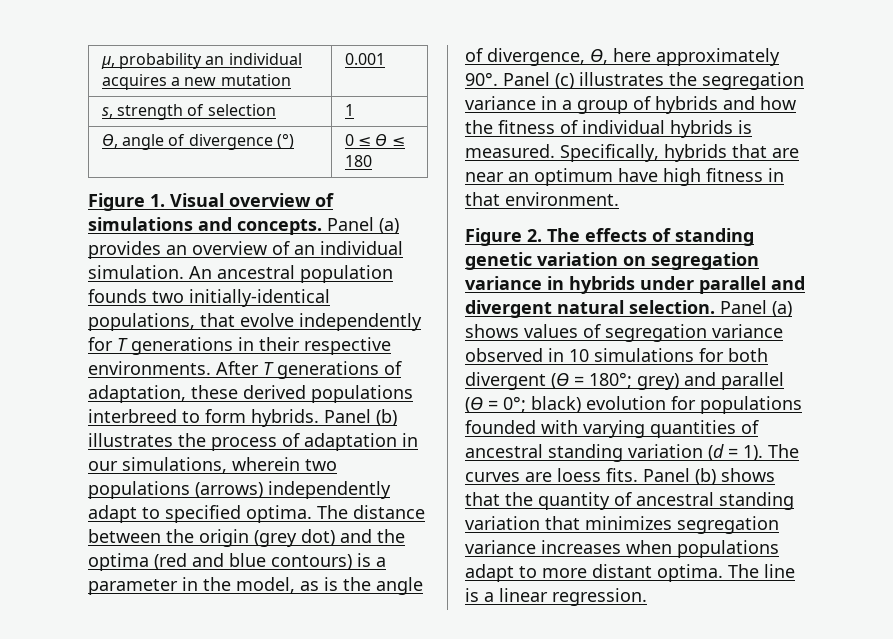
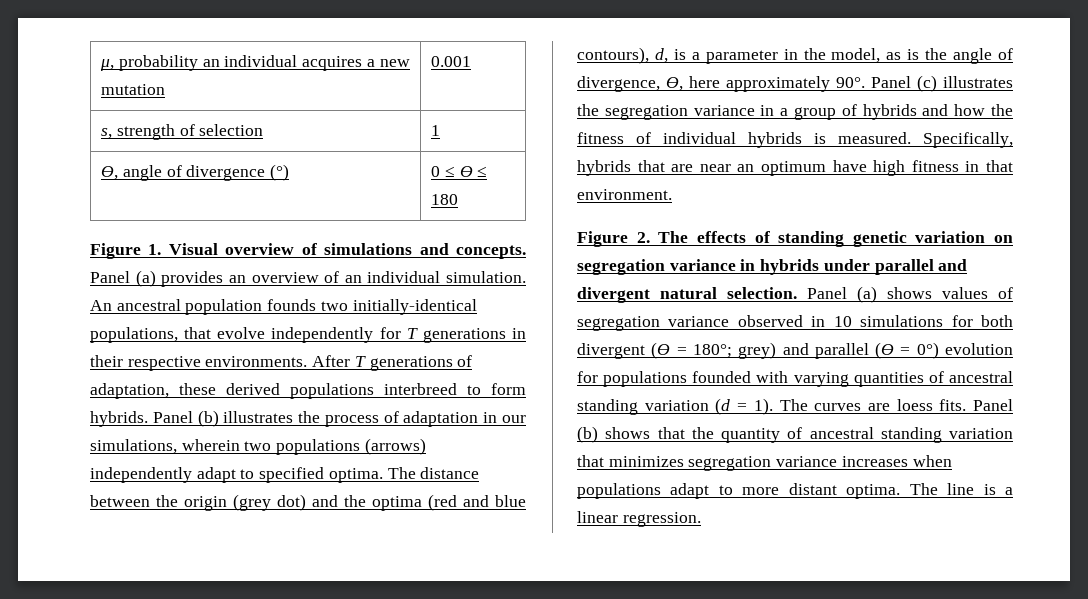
- The distance between the origin (grey dot) and the optima (red and blue contours) is a parameter in the model, as is the angle of divergence, ϴ, here approximately 90°.
+ The distance between the origin (grey dot) and the optima (red and blue contours), d, is a parameter in the model, as is the angle of divergence, ϴ, here approximately 90°.
- Panel (a) shows values of segregation variance observed in 10 simulations for both divergent (ϴ = 180°; grey) and parallel (ϴ = 0°; black) evolution for populations founded with varying quantities of ancestral standing variation (d = 1).
+ Panel (a) shows values of segregation variance observed in 10 simulations for both divergent (ϴ = 180°; grey) and parallel (ϴ = 0°) evolution for populations founded with varying quantities of ancestral standing variation (d = 1).

